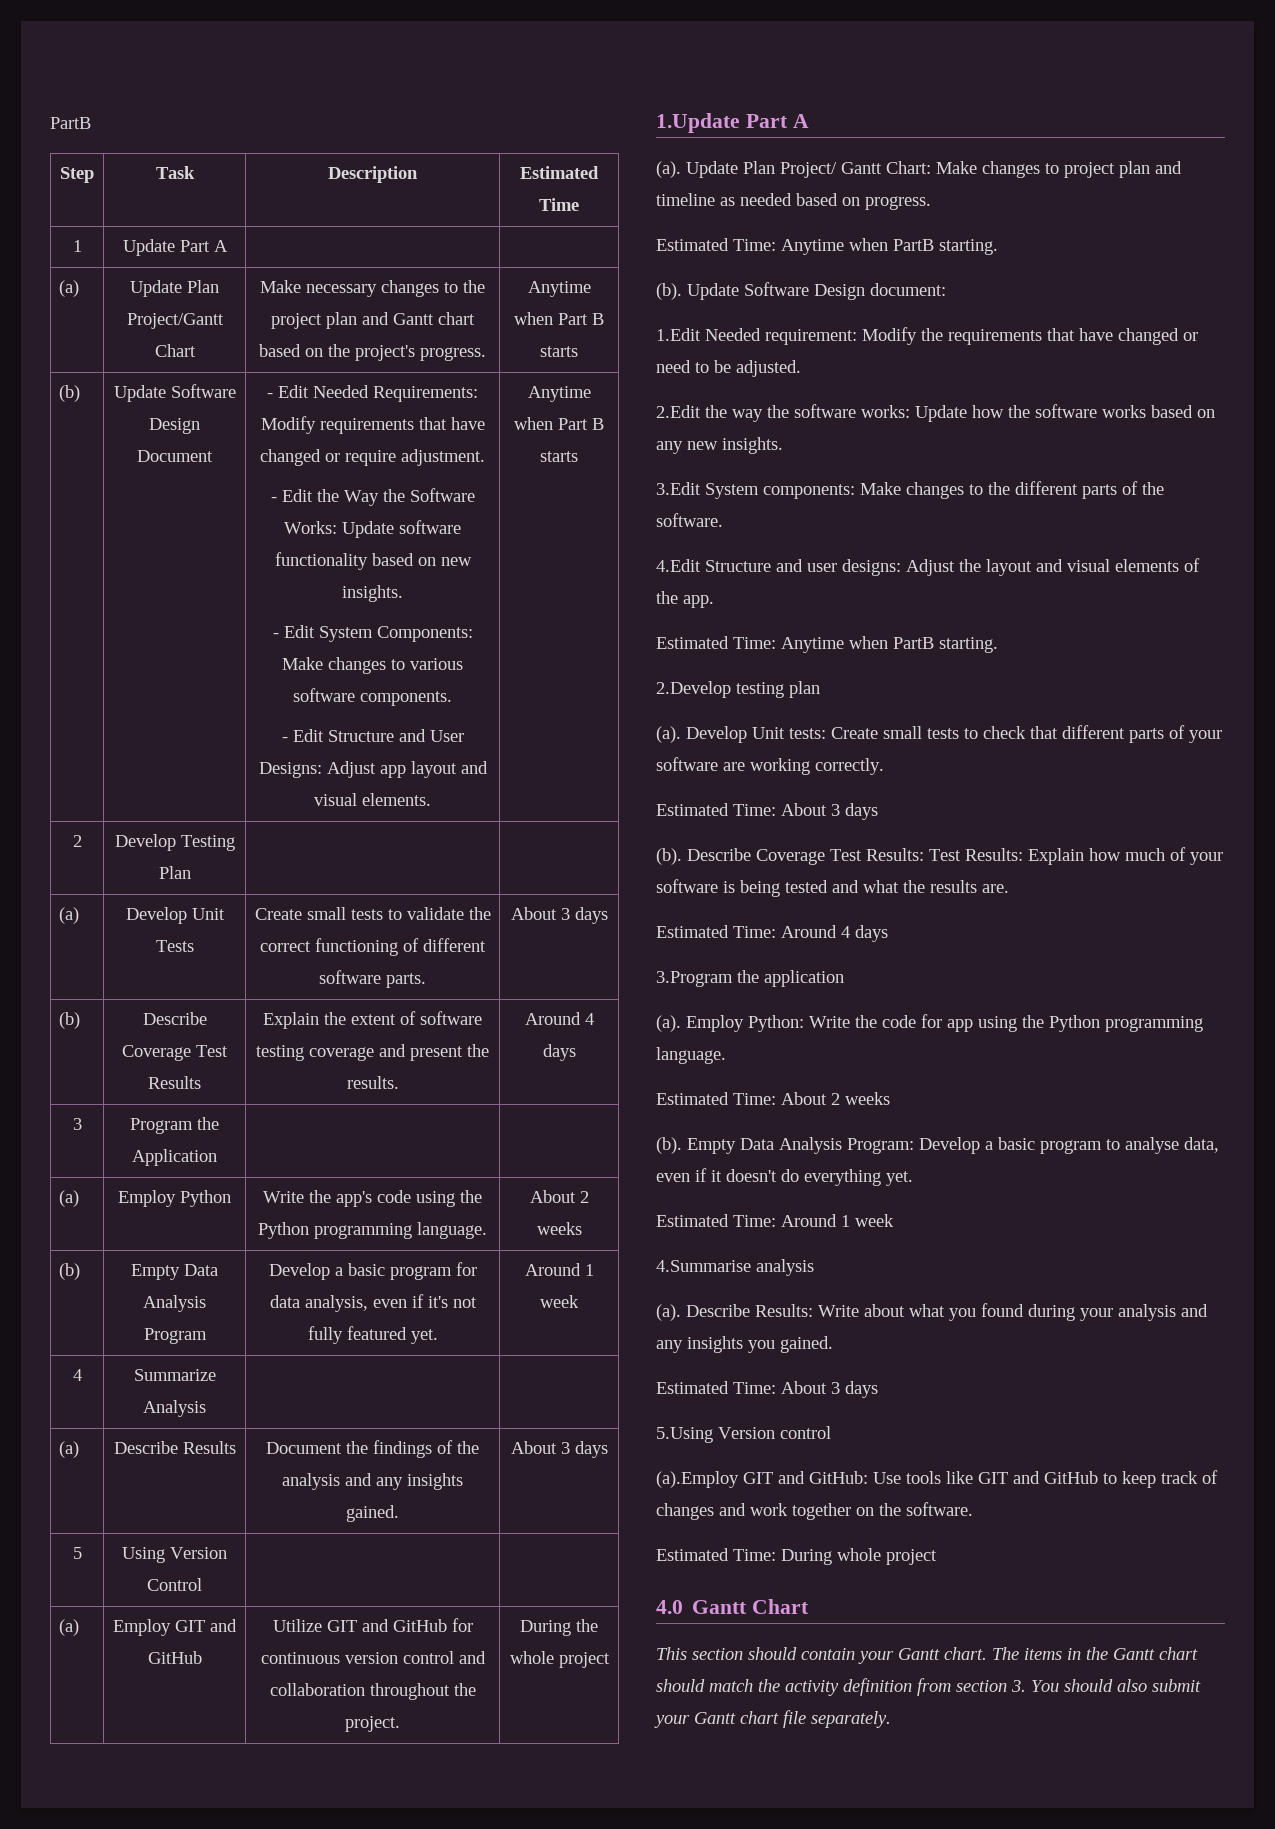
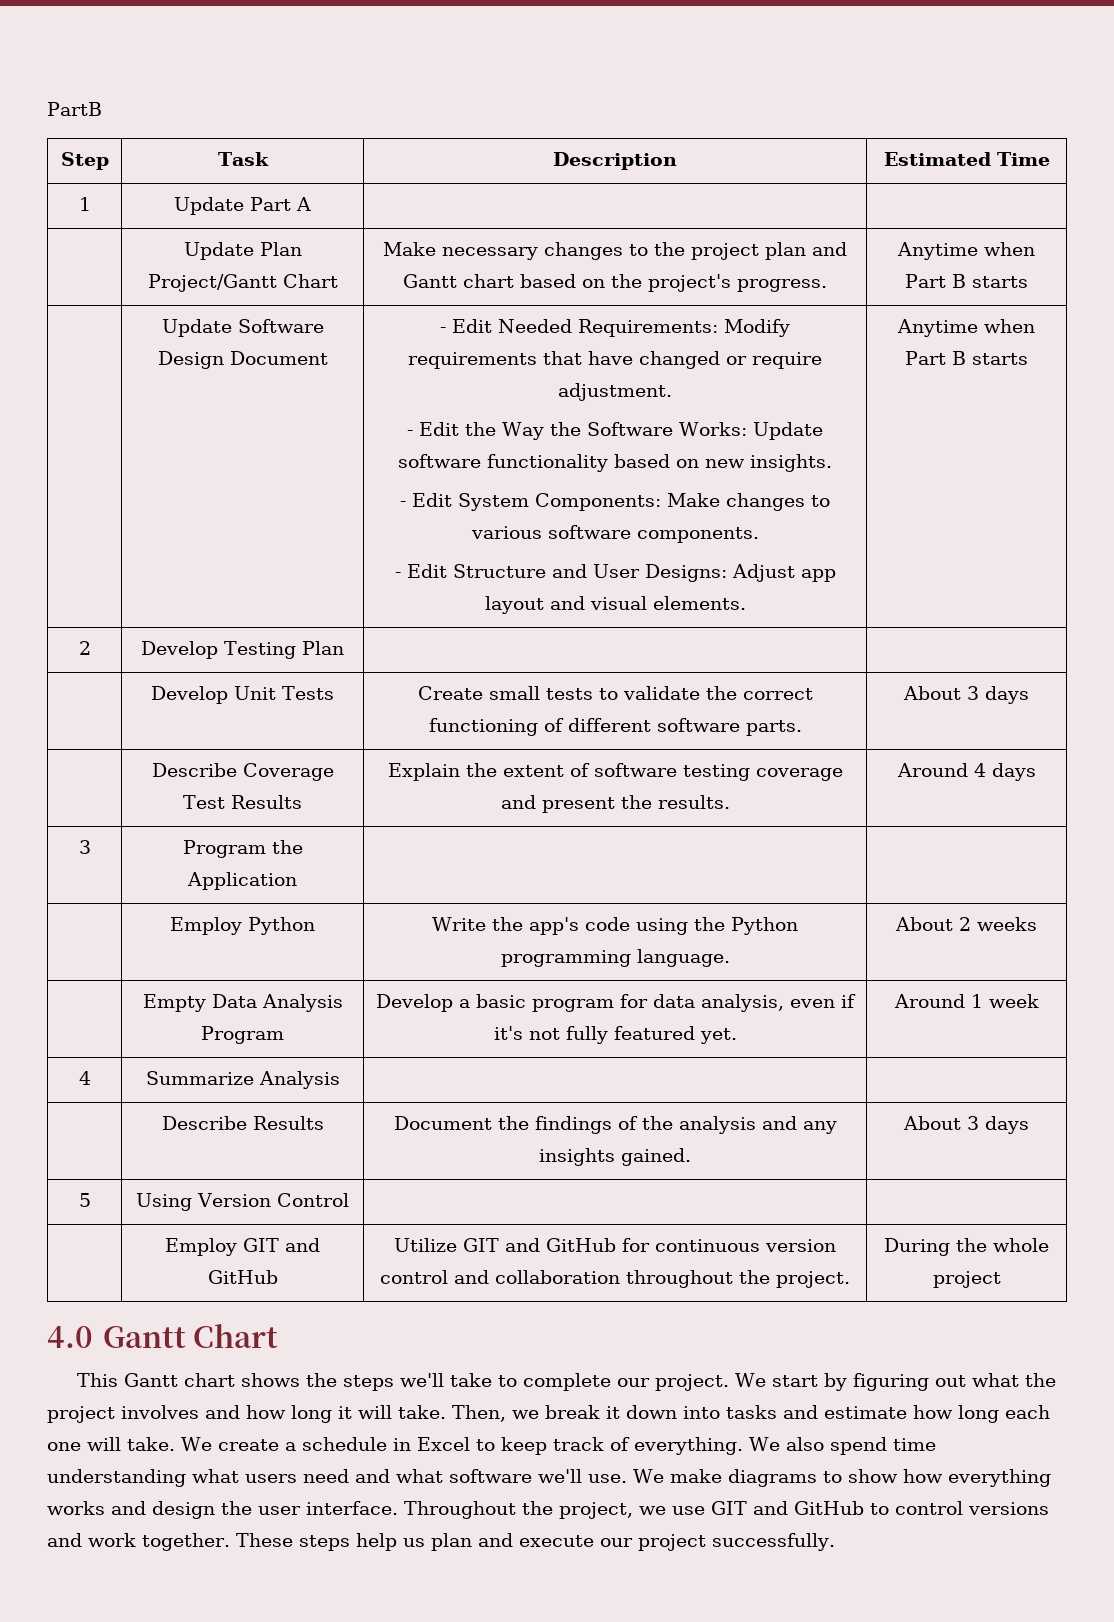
- (a) | Update Plan Project/Gantt Chart | Make necessary changes to the project plan and Gantt chart based on the project's progress. | Anytime when Part B starts
- (b)
+ | Update Plan Project/Gantt Chart | Make necessary changes to the project plan and Gantt chart based on the project's progress. | Anytime when Part B starts
- (a) | Develop Unit Tests | Create small tests to validate the correct functioning of different software parts. | About 3 days
+ | Develop Unit Tests | Create small tests to validate the correct functioning of different software parts. | About 3 days
- (b) | Describe Coverage Test Results | Explain the extent of software testing coverage and present the results. | Around 4 days
+ | Describe Coverage Test Results | Explain the extent of software testing coverage and present the results. | Around 4 days
- (a) | Employ Python | Write the app's code using the Python programming language. | About 2 weeks
+ | Employ Python | Write the app's code using the Python programming language. | About 2 weeks
- (b) | Empty Data Analysis Program | Develop a basic program for data analysis, even if it's not fully featured yet. | Around 1 week
+ | Empty Data Analysis Program | Develop a basic program for data analysis, even if it's not fully featured yet. | Around 1 week
- (a) | Describe Results | Document the findings of the analysis and any insights gained. | About 3 days
+ | Describe Results | Document the findings of the analysis and any insights gained. | About 3 days
- (a) | Employ GIT and GitHub | Utilize GIT and GitHub for continuous version control and collaboration throughout the project. | During the whole project
+ | Employ GIT and GitHub | Utilize GIT and GitHub for continuous version control and collaboration throughout the project. | During the whole project
- 1.Update Part A
- (a). Update Plan Project/ Gantt Chart: Make changes to project plan and timeline as needed based on progress.
- Estimated Time: Anytime when PartB starting.
- (b). Update Software Design document:
- 1.Edit Needed requirement: Modify the requirements that have changed or need to be adjusted.
- 2.Edit the way the software works: Update how the software works based on any new insights.
- 3.Edit System components: Make changes to the different parts of the software.
- 4.Edit Structure and user designs: Adjust the layout and visual elements of the app.
- Estimated Time: Anytime when PartB starting.
- 2.Develop testing plan
- (a). Develop Unit tests: Create small tests to check that different parts of your software are working correctly.
- Estimated Time: About 3 days
- (b). Describe Coverage Test Results: Test Results: Explain how much of your software is being tested and what the results are.
- Estimated Time: Around 4 days
- 3.Program the application
- (a). Employ Python: Write the code for app using the Python programming language.
- Estimated Time: About 2 weeks
- (b). Empty Data Analysis Program: Develop a basic program to analyse data, even if it doesn't do everything yet.
- Estimated Time: Around 1 week
- 4.Summarise analysis
- (a). Describe Results: Write about what you found during your analysis and any insights you gained.
- Estimated Time: About 3 days
- 5.Using Version control
- (a).Employ GIT and GitHub: Use tools like GIT and GitHub to keep track of changes and work together on the software.
- Estimated Time: During whole project
  4.0 Gantt Chart
- This section should contain your Gantt chart. The items in the Gantt chart should match the activity definition from section 3. You should also submit your Gantt chart file separately.
+ This Gantt chart shows the steps we'll take to complete our project. We start by figuring out what the project involves and how long it will take. Then, we break it down into tasks and estimate how long each one will take. We create a schedule in Excel to keep track of everything. We also spend time understanding what users need and what software we'll use. We make diagrams to show how everything works and design the user interface. Throughout the project, we use GIT and GitHub to control versions and work together. These steps help us plan and execute our project successfully.

